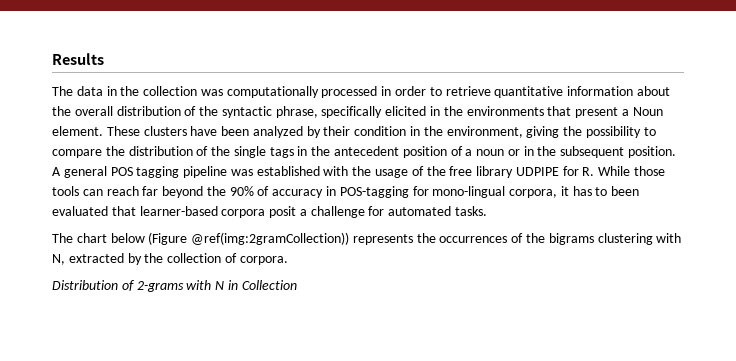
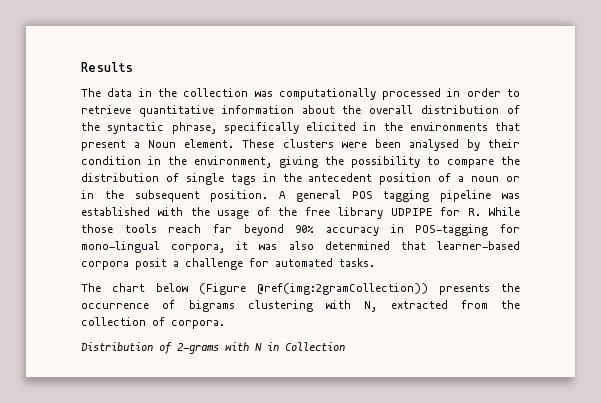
- These clusters have been analyzed by their condition in the environment, giving the possibility to compare the distribution of the single tags in the antecedent position of a noun or in the subsequent position.
+ These clusters were been analysed by their condition in the environment, giving the possibility to compare the distribution of single tags in the antecedent position of a noun or in the subsequent position.
- A general POS tagging pipeline was established with the usage of the free library UDPIPE for R. While those tools can reach far beyond the 90% of accuracy in POS-tagging for mono-lingual corpora, it has to been evaluated that learner-based corpora posit a challenge for automated tasks.
+ A general POS tagging pipeline was established with the usage of the free library UDPIPE for R. While those tools reach far beyond 90% accuracy in POS-tagging for mono-lingual corpora, it was also determined that learner-based corpora posit a challenge for automated tasks.
- The chart below (Figure @ref(img:2gramCollection)) represents the occurrences of the bigrams clustering with N, extracted by the collection of corpora.
+ The chart below (Figure @ref(img:2gramCollection)) presents the occurrence of bigrams clustering with N, extracted from the collection of corpora.

